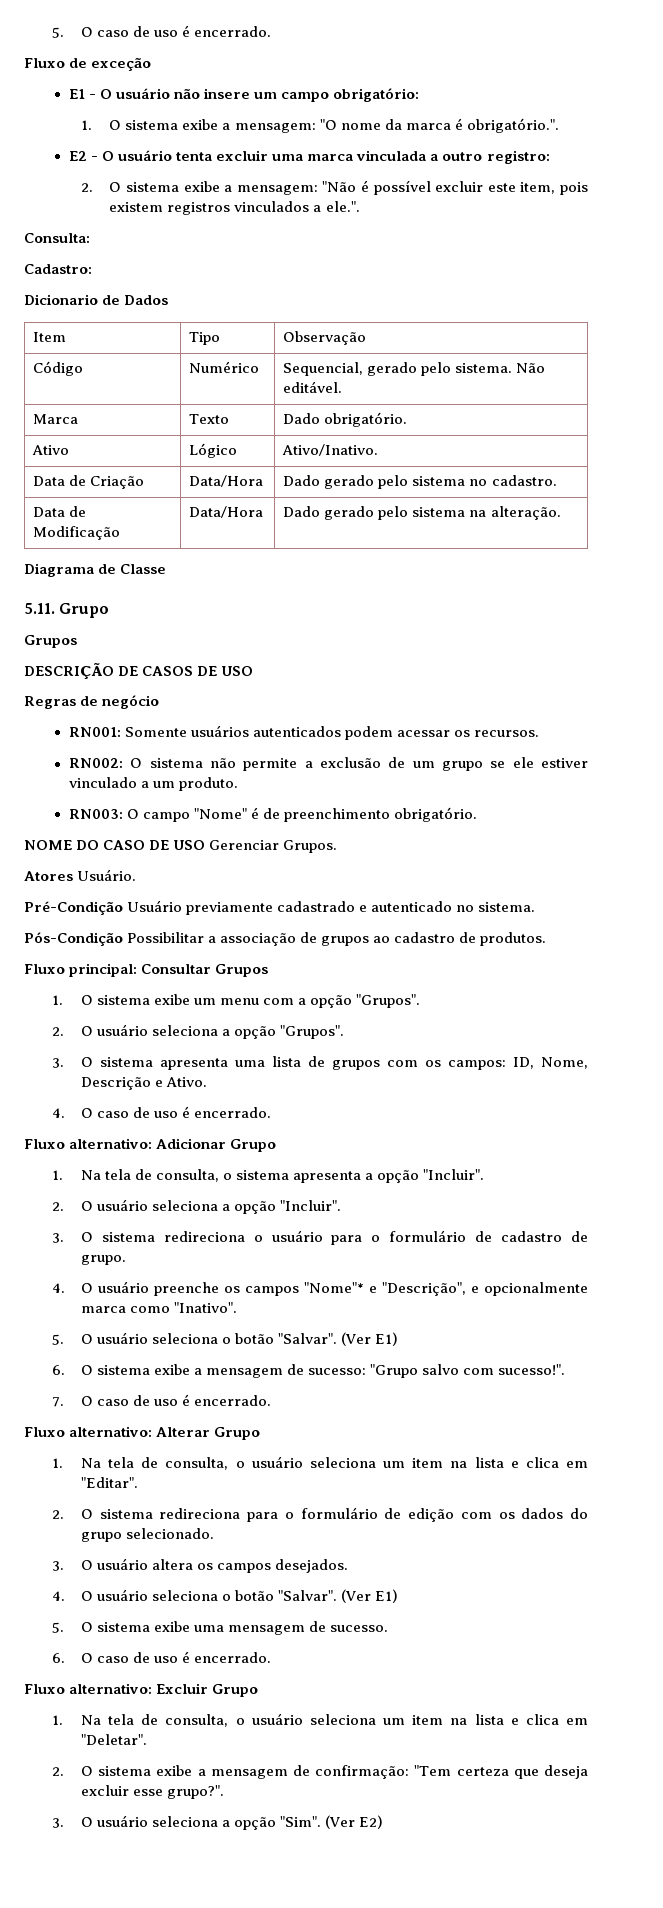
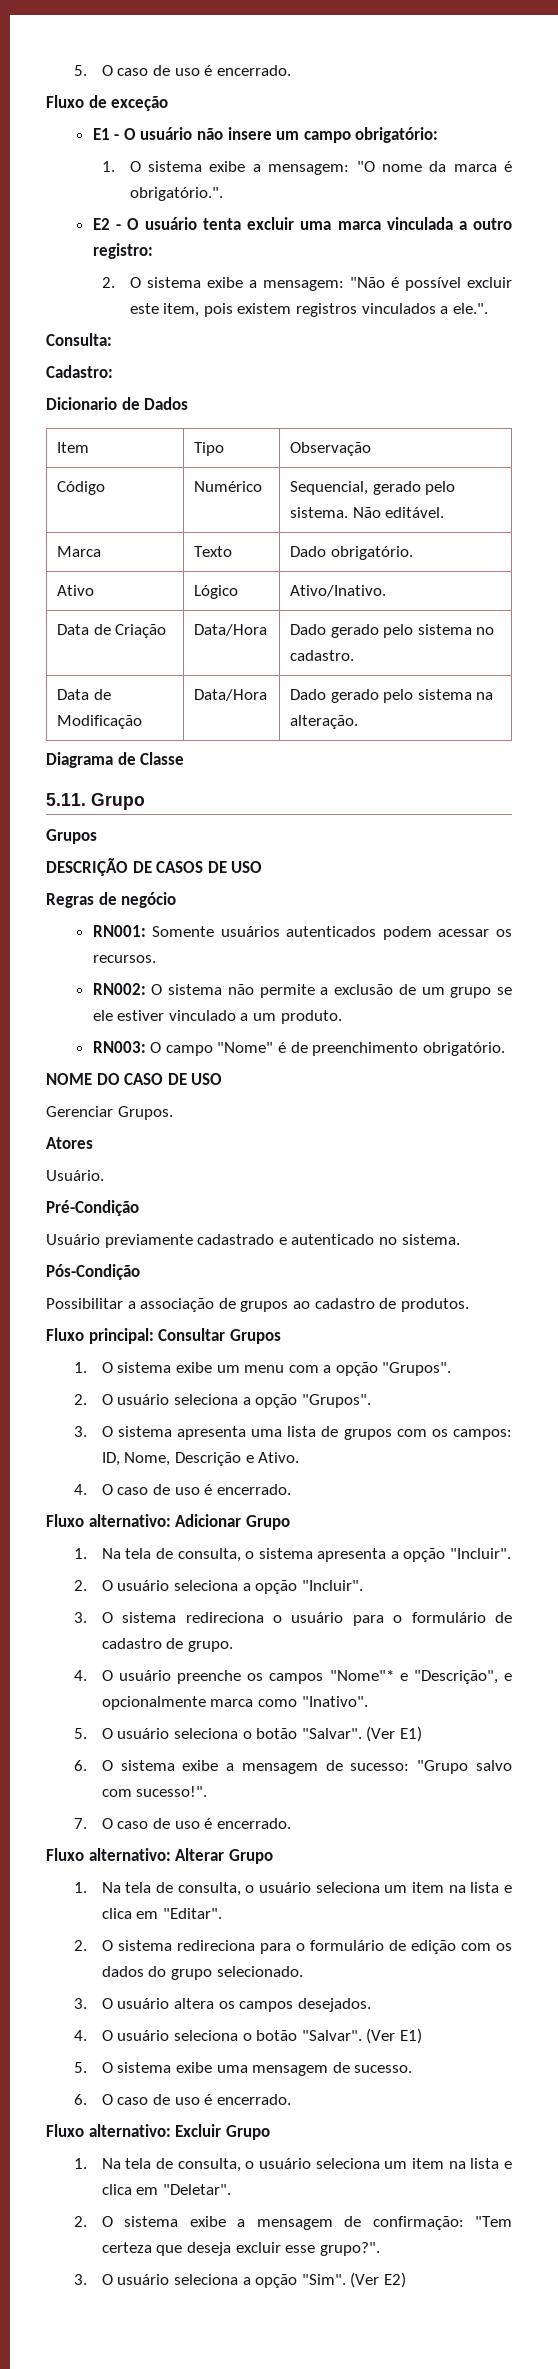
- NOME DO CASO DE USO Gerenciar Grupos.
+ NOME DO CASO DE USO
+ Gerenciar Grupos.
- Atores Usuário.
+ Atores
+ Usuário.
- Pré-Condição Usuário previamente cadastrado e autenticado no sistema.
+ Pré-Condição
+ Usuário previamente cadastrado e autenticado no sistema.
- Pós-Condição Possibilitar a associação de grupos ao cadastro de produtos.
+ Pós-Condição
+ Possibilitar a associação de grupos ao cadastro de produtos.

